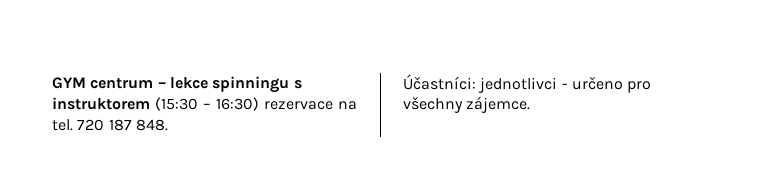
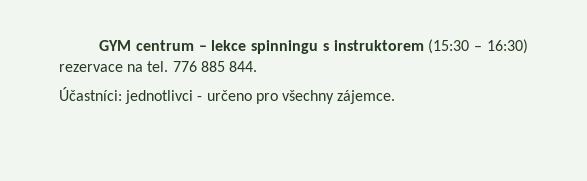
- 720 187 848.
+ 776 885 844.

